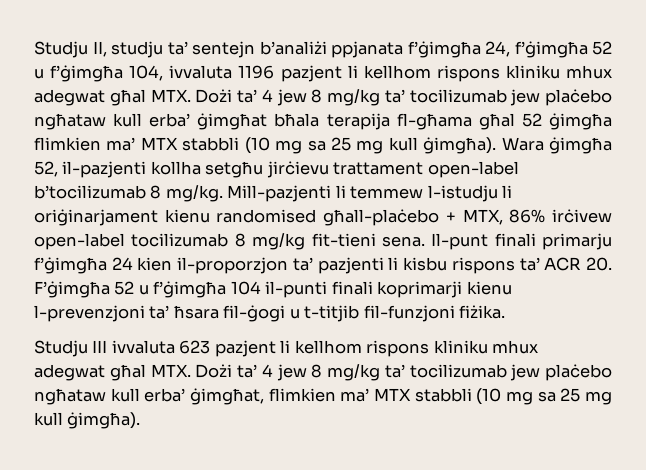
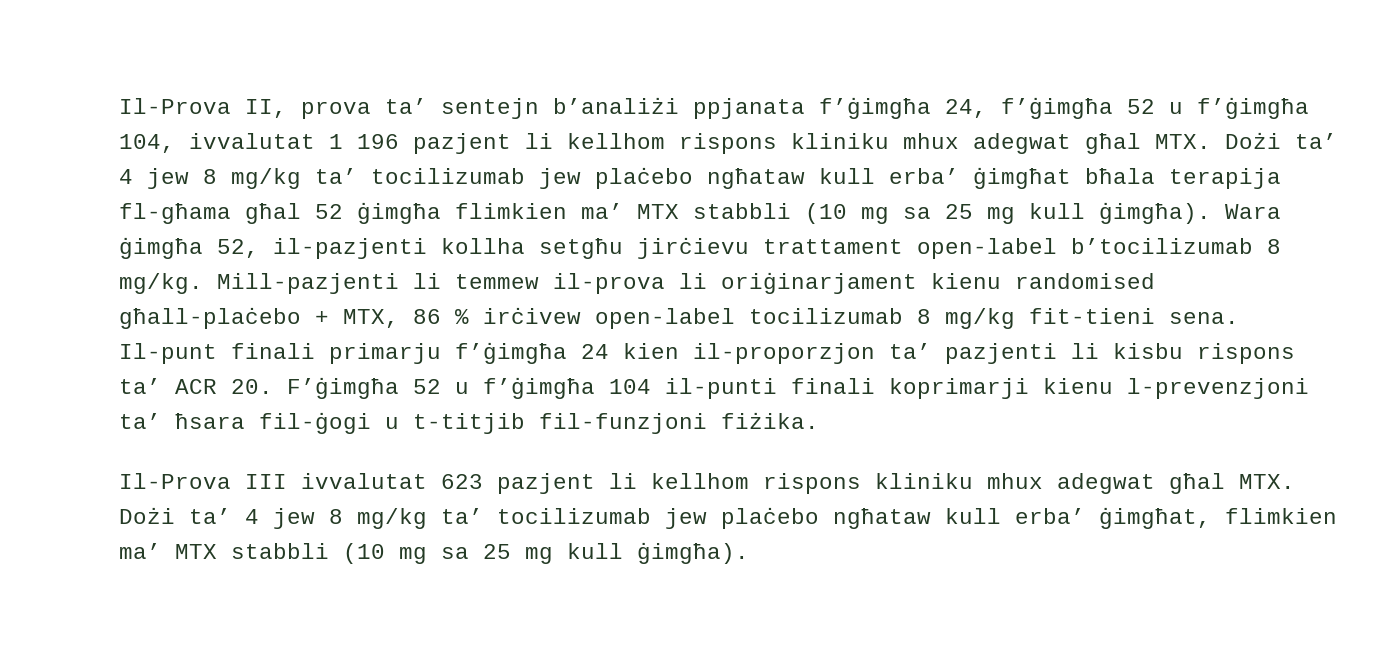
- Studju II, studju ta’ sentejn b’analiżi ppjanata f’ġimgħa 24, f’ġimgħa 52 u f’ġimgħa 104, ivvaluta 1196 pazjent li kellhom rispons kliniku mhux adegwat għal MTX. Dożi ta’ 4 jew 8 mg/kg ta’ tocilizumab jew plaċebo ngħataw kull erba’ ġimgħat bħala terapija fl-għama għal 52 ġimgħa flimkien ma’ MTX stabbli (10 mg sa 25 mg kull ġimgħa).
+ Il-Prova II, prova ta’ sentejn b’analiżi ppjanata f’ġimgħa 24, f’ġimgħa 52 u f’ġimgħa 104, ivvalutat 1 196 pazjent li kellhom rispons kliniku mhux adegwat għal MTX. Dożi ta’ 4 jew 8 mg/kg ta’ tocilizumab jew plaċebo ngħataw kull erba’ ġimgħat bħala terapija fl-għama għal 52 ġimgħa flimkien ma’ MTX stabbli (10 mg sa 25 mg kull ġimgħa).
- Mill-pazjenti li temmew l-istudju li oriġinarjament kienu randomised għall-plaċebo + MTX, 86% irċivew open-label tocilizumab 8 mg/kg fit-tieni sena.
+ Mill-pazjenti li temmew il-prova li oriġinarjament kienu randomised għall-plaċebo + MTX, 86 % irċivew open-label tocilizumab 8 mg/kg fit-tieni sena.
- Studju III ivvaluta 623 pazjent li kellhom rispons kliniku mhux adegwat għal MTX. Dożi ta’ 4 jew 8 mg/kg ta’ tocilizumab jew plaċebo ngħataw kull erba’ ġimgħat, flimkien ma’ MTX stabbli (10 mg sa 25 mg kull ġimgħa).
+ Il-Prova III ivvalutat 623 pazjent li kellhom rispons kliniku mhux adegwat għal MTX. Dożi ta’ 4 jew 8 mg/kg ta’ tocilizumab jew plaċebo ngħataw kull erba’ ġimgħat, flimkien ma’ MTX stabbli (10 mg sa 25 mg kull ġimgħa).

